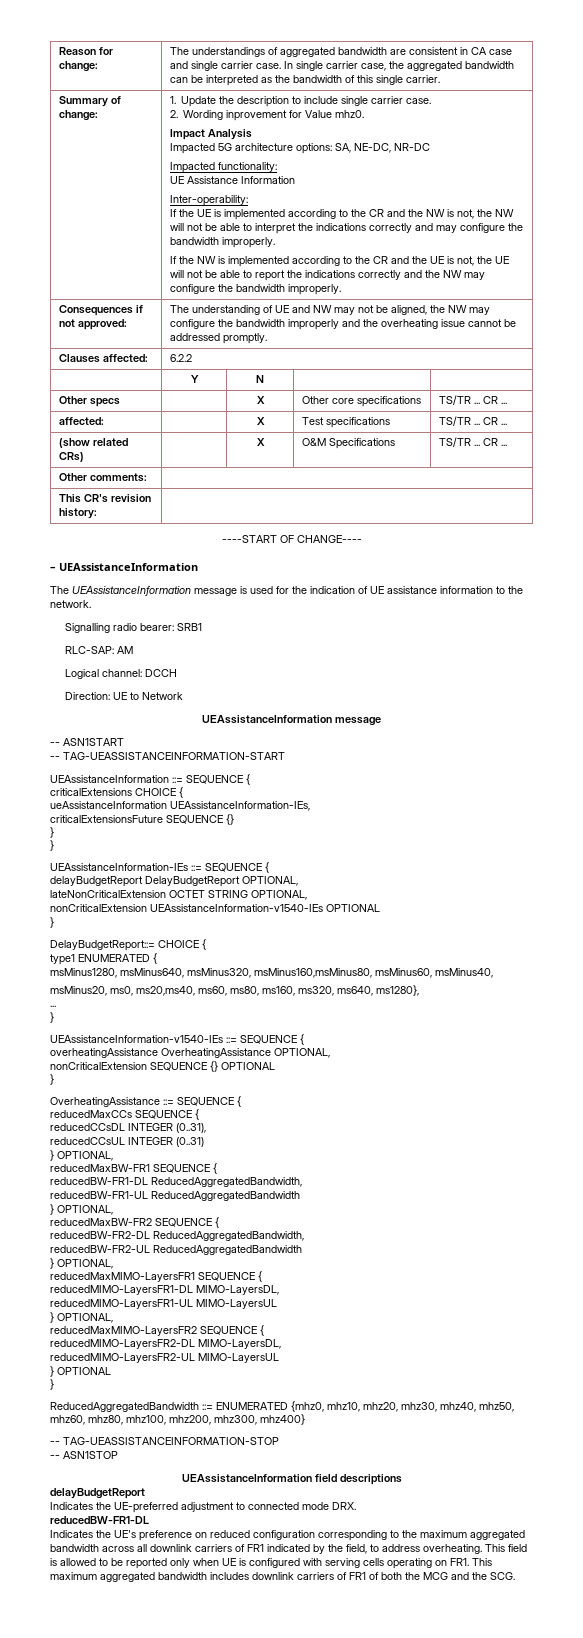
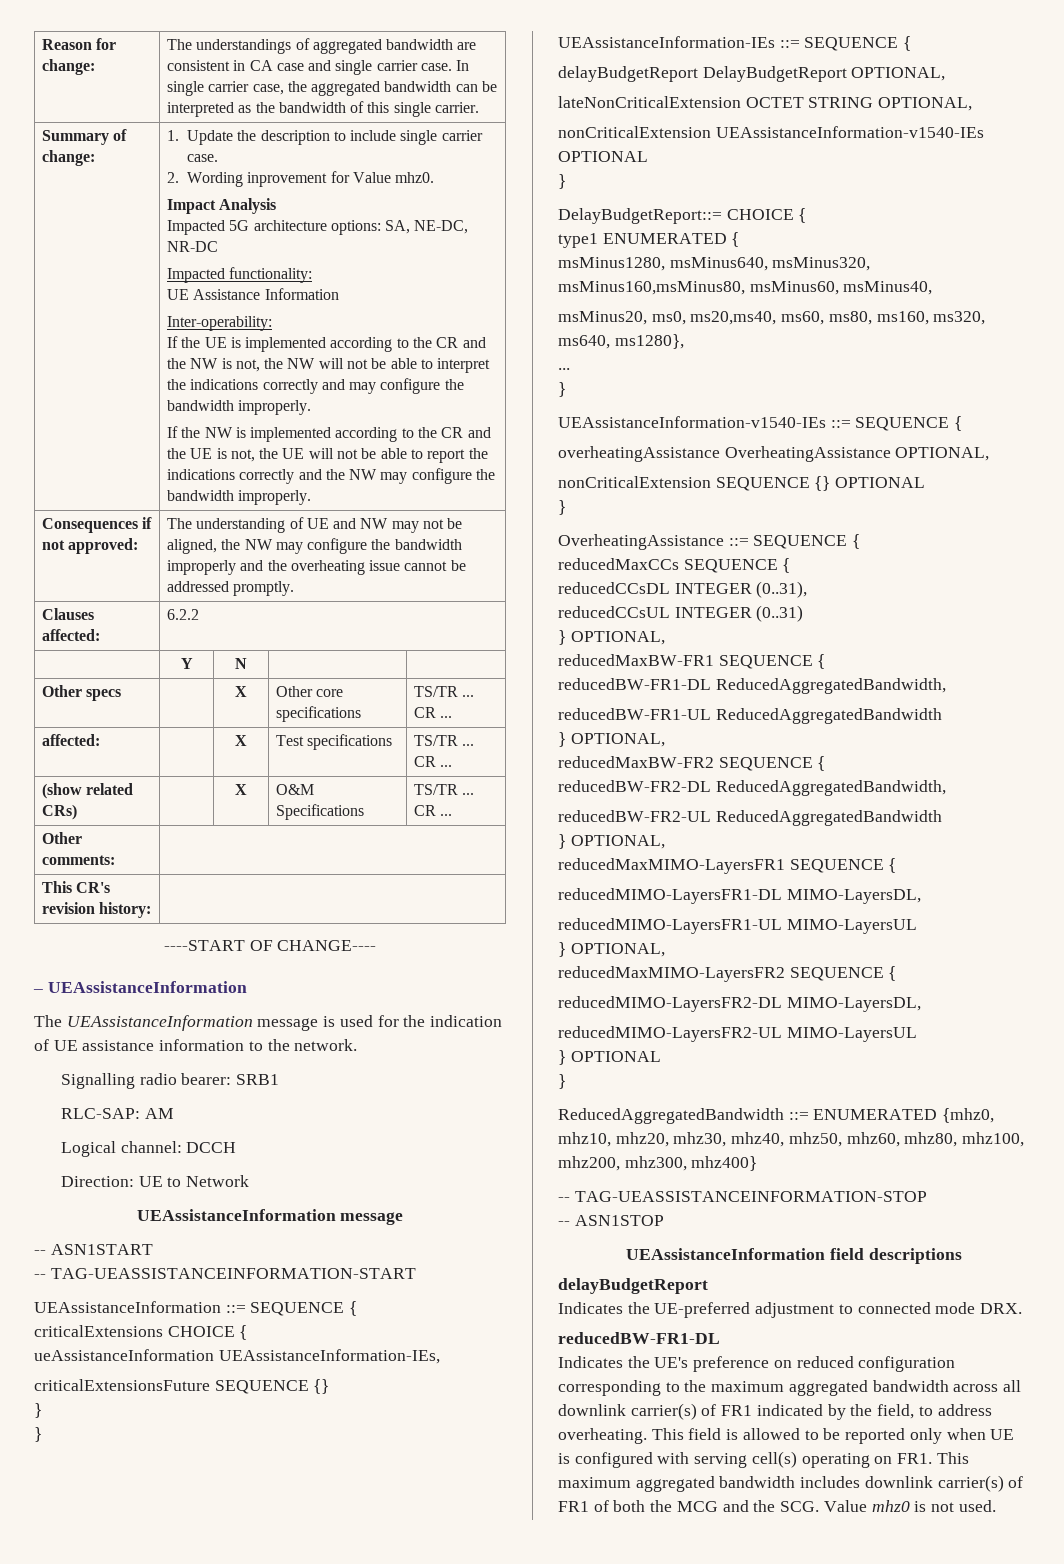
- Indicates the UE's preference on reduced configuration corresponding to the maximum aggregated bandwidth across all downlink carriers of FR1 indicated by the field, to address overheating.
+ Indicates the UE's preference on reduced configuration corresponding to the maximum aggregated bandwidth across all downlink carrier(s) of FR1 indicated by the field, to address overheating.
- This field is allowed to be reported only when UE is configured with serving cells operating on FR1. This maximum aggregated bandwidth includes downlink carriers of FR1 of both the MCG and the SCG.
+ This field is allowed to be reported only when UE is configured with serving cell(s) operating on FR1. This maximum aggregated bandwidth includes downlink carrier(s) of FR1 of both the MCG and the SCG. Value mhz0 is not used.

